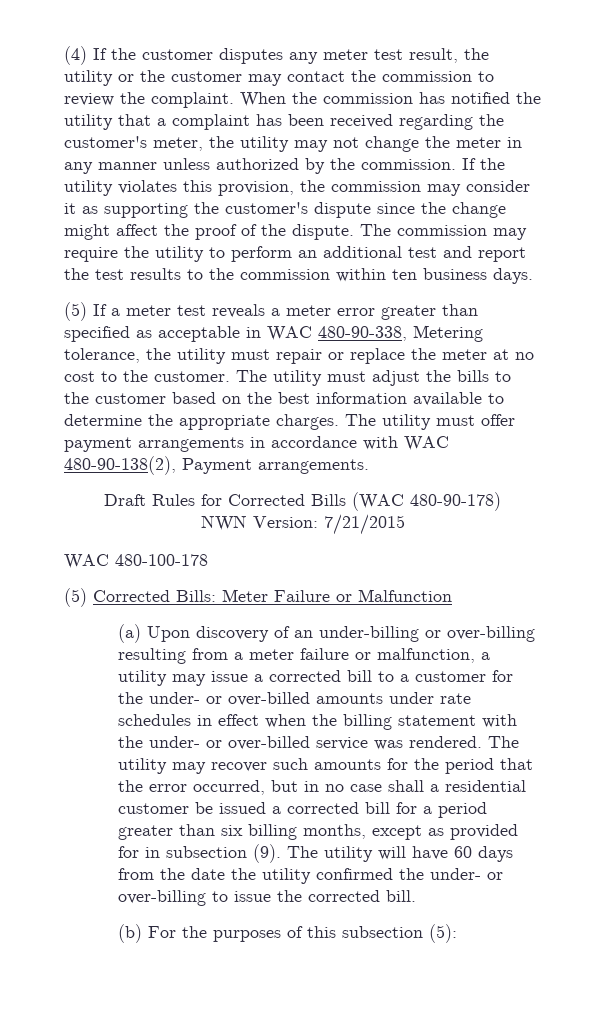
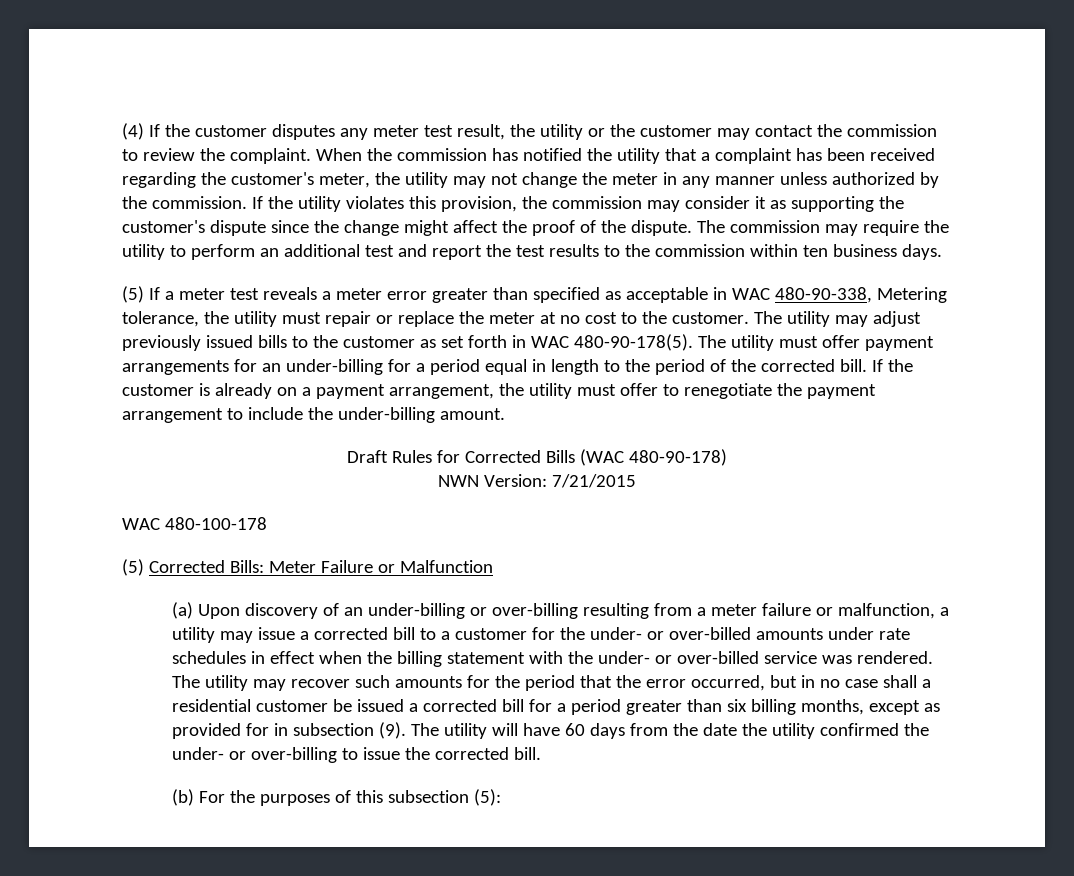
- The utility must adjust the bills to the customer based on the best information available to determine the appropriate charges.
+ The utility may adjust previously issued bills to the customer as set forth in WAC 480-90-178(5).
- The utility must offer payment arrangements in accordance with WAC 480-90-138(2), Payment arrangements.
+ The utility must offer payment arrangements for an under-billing for a period equal in length to the period of the corrected bill. If the customer is already on a payment arrangement, the utility must offer to renegotiate the payment arrangement to include the under-billing amount.

